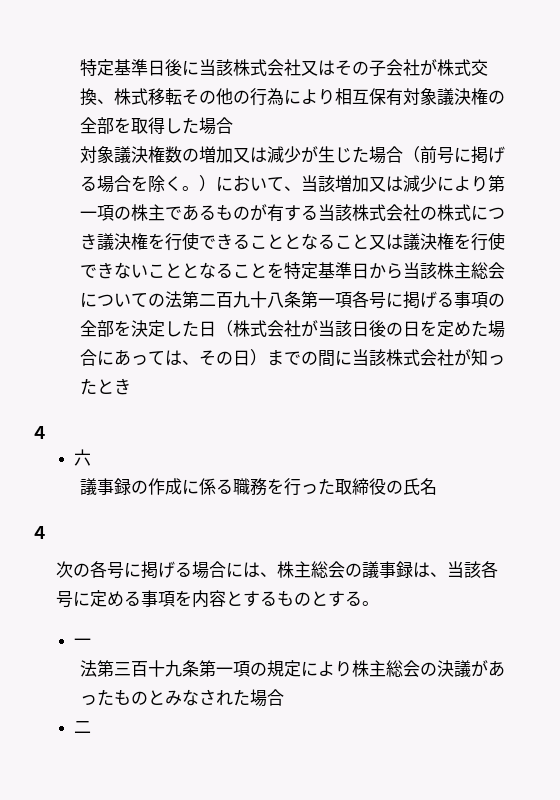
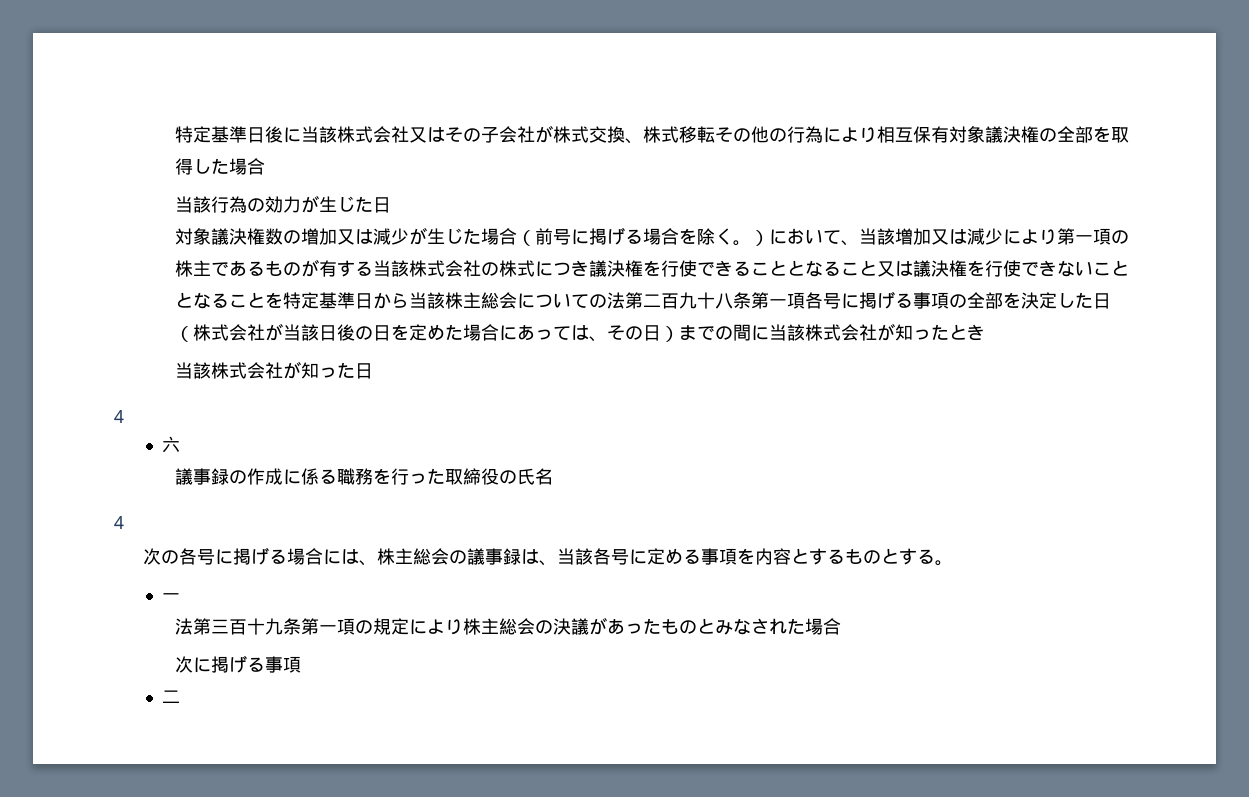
+ 当該行為の効力が生じた日
+ 当該株式会社が知った日
+ 次に掲げる事項

